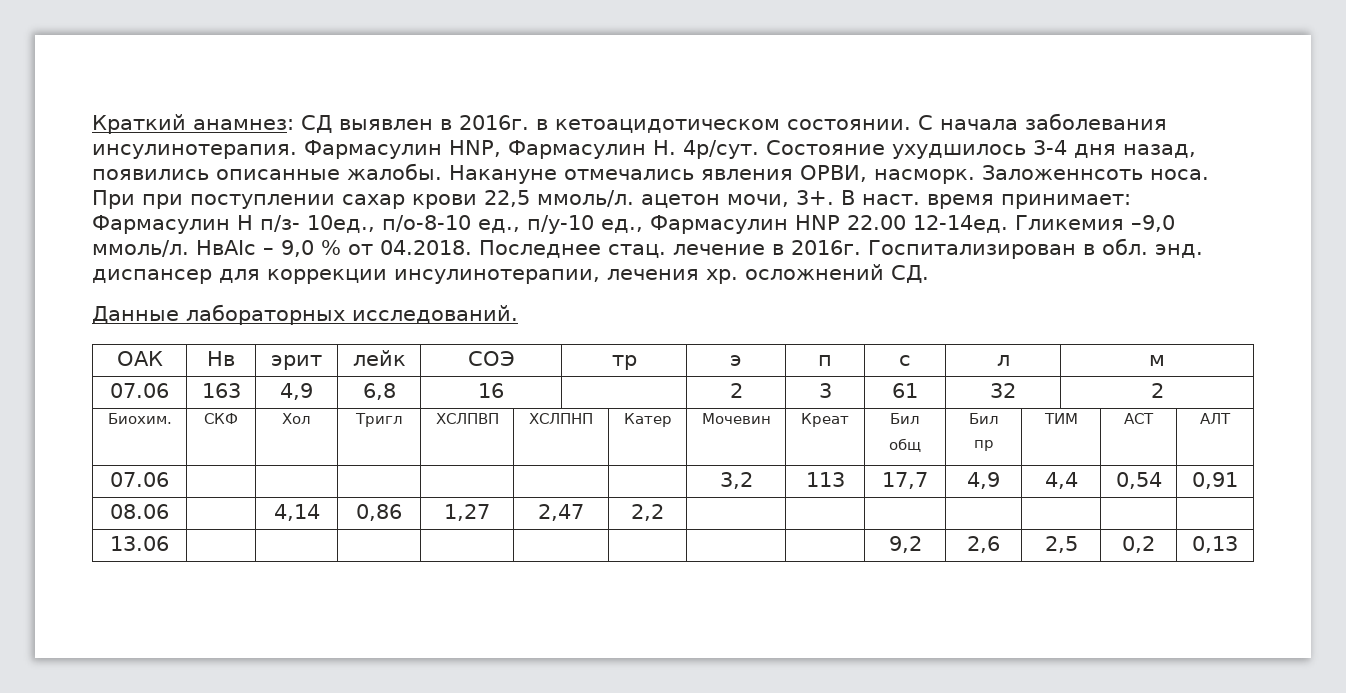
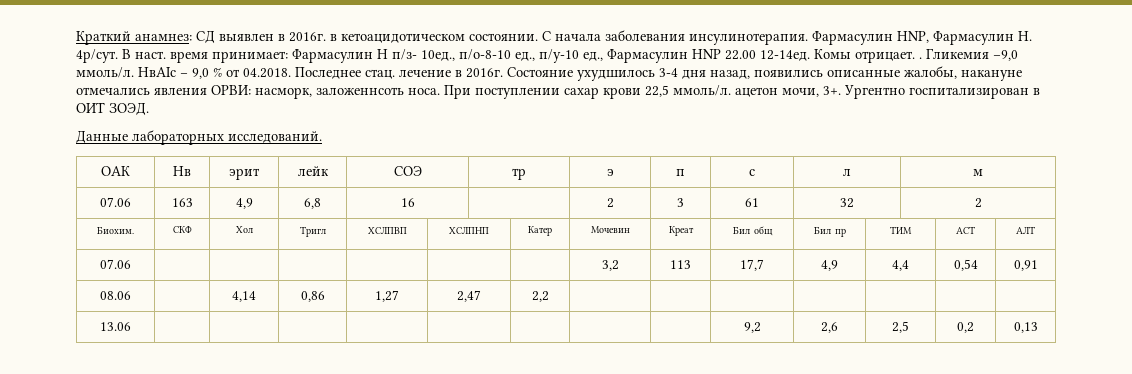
- Состояние ухудшилось 3-4 дня назад, появились описанные жалобы. Накануне отмечались явления ОРВИ, насморк. Заложеннсоть носа. При при поступлении сахар крови 22,5 ммоль/л. ацетон мочи, 3+.
+ Комы отрицает. .
- Госпитализирован в обл. энд. диспансер для коррекции инсулинотерапии, лечения хр. осложнений СД.
+ Состояние ухудшилось 3-4 дня назад, появились описанные жалобы, накануне отмечались явления ОРВИ: насморк, заложеннсоть носа. При поступлении сахар крови 22,5 ммоль/л. ацетон мочи, 3+. Ургентно госпитализирован в ОИТ ЗОЭД.

